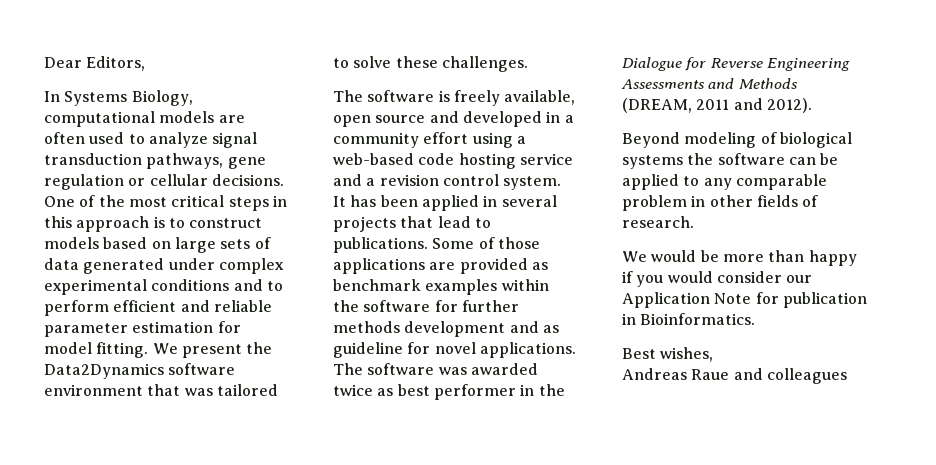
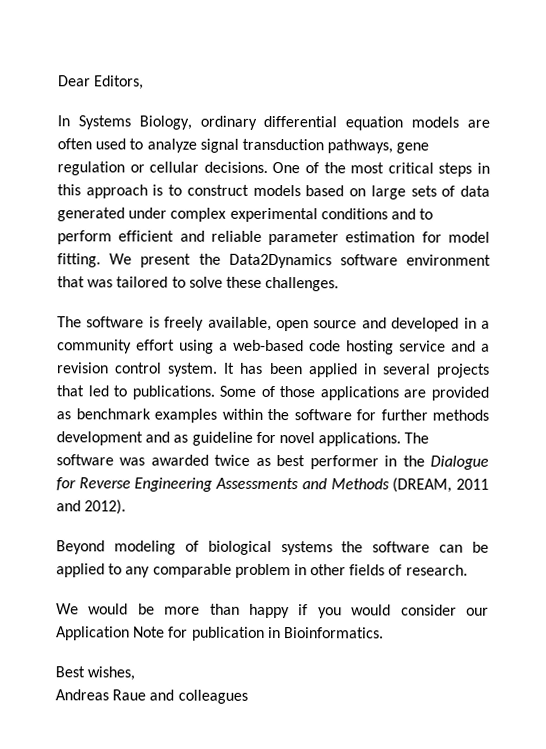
- In Systems Biology, computational models are often used to analyze signal transduction pathways, gene regulation or cellular decisions.
+ In Systems Biology, ordinary differential equation models are often used to analyze signal transduction pathways, gene regulation or cellular decisions.
- It has been applied in several projects that lead to publications.
+ It has been applied in several projects that led to publications.

